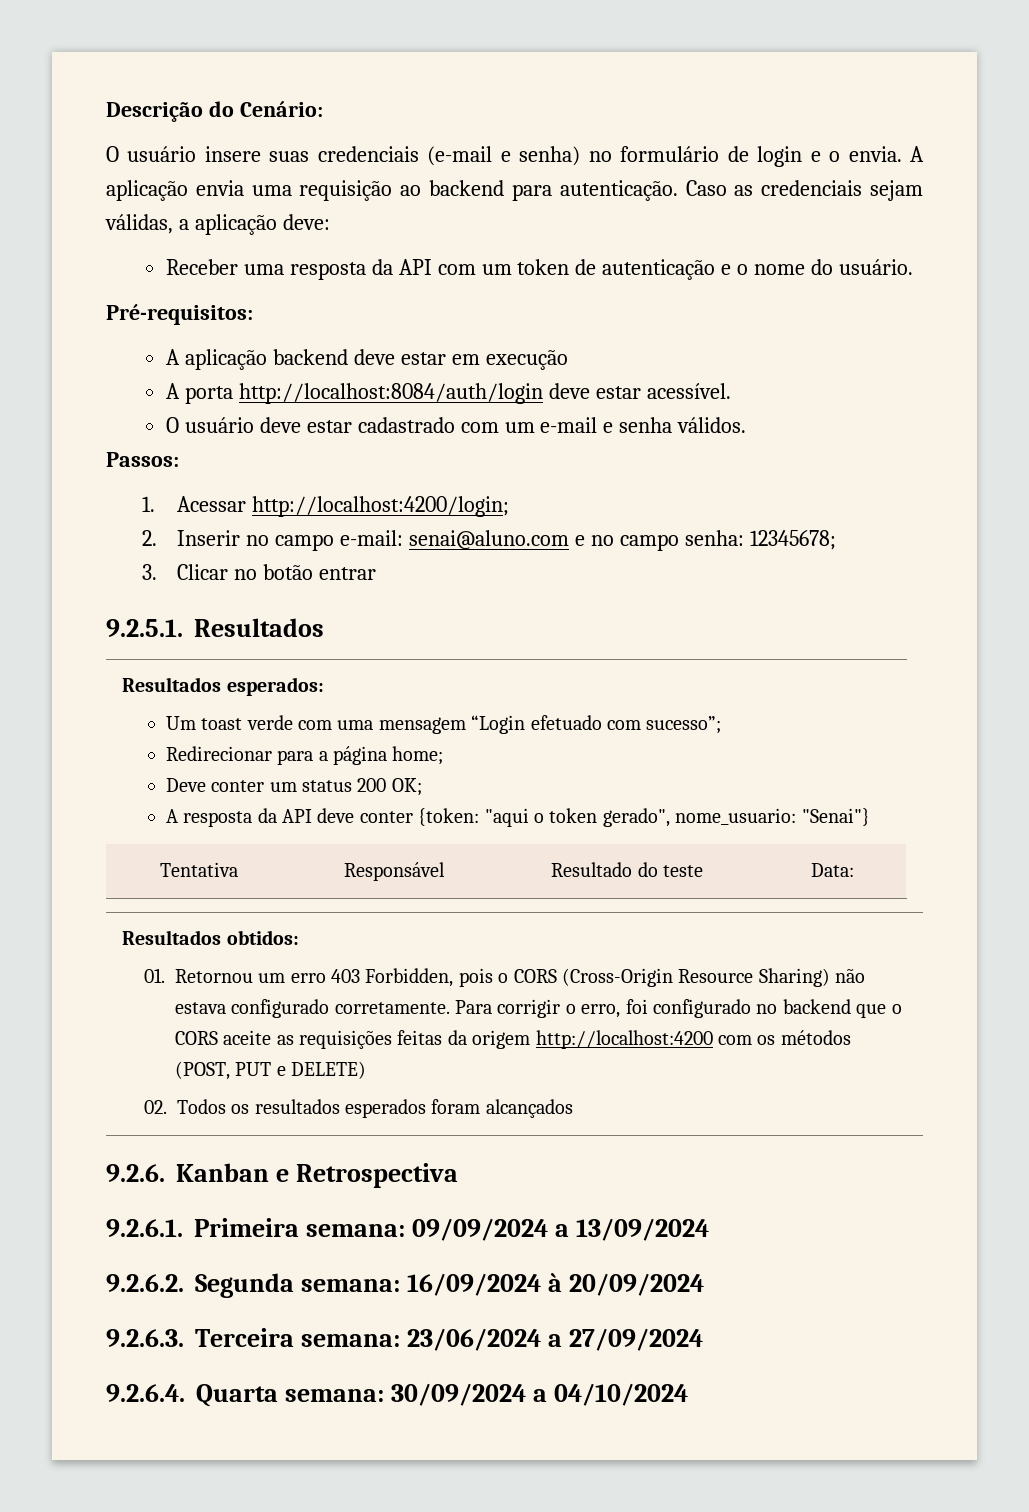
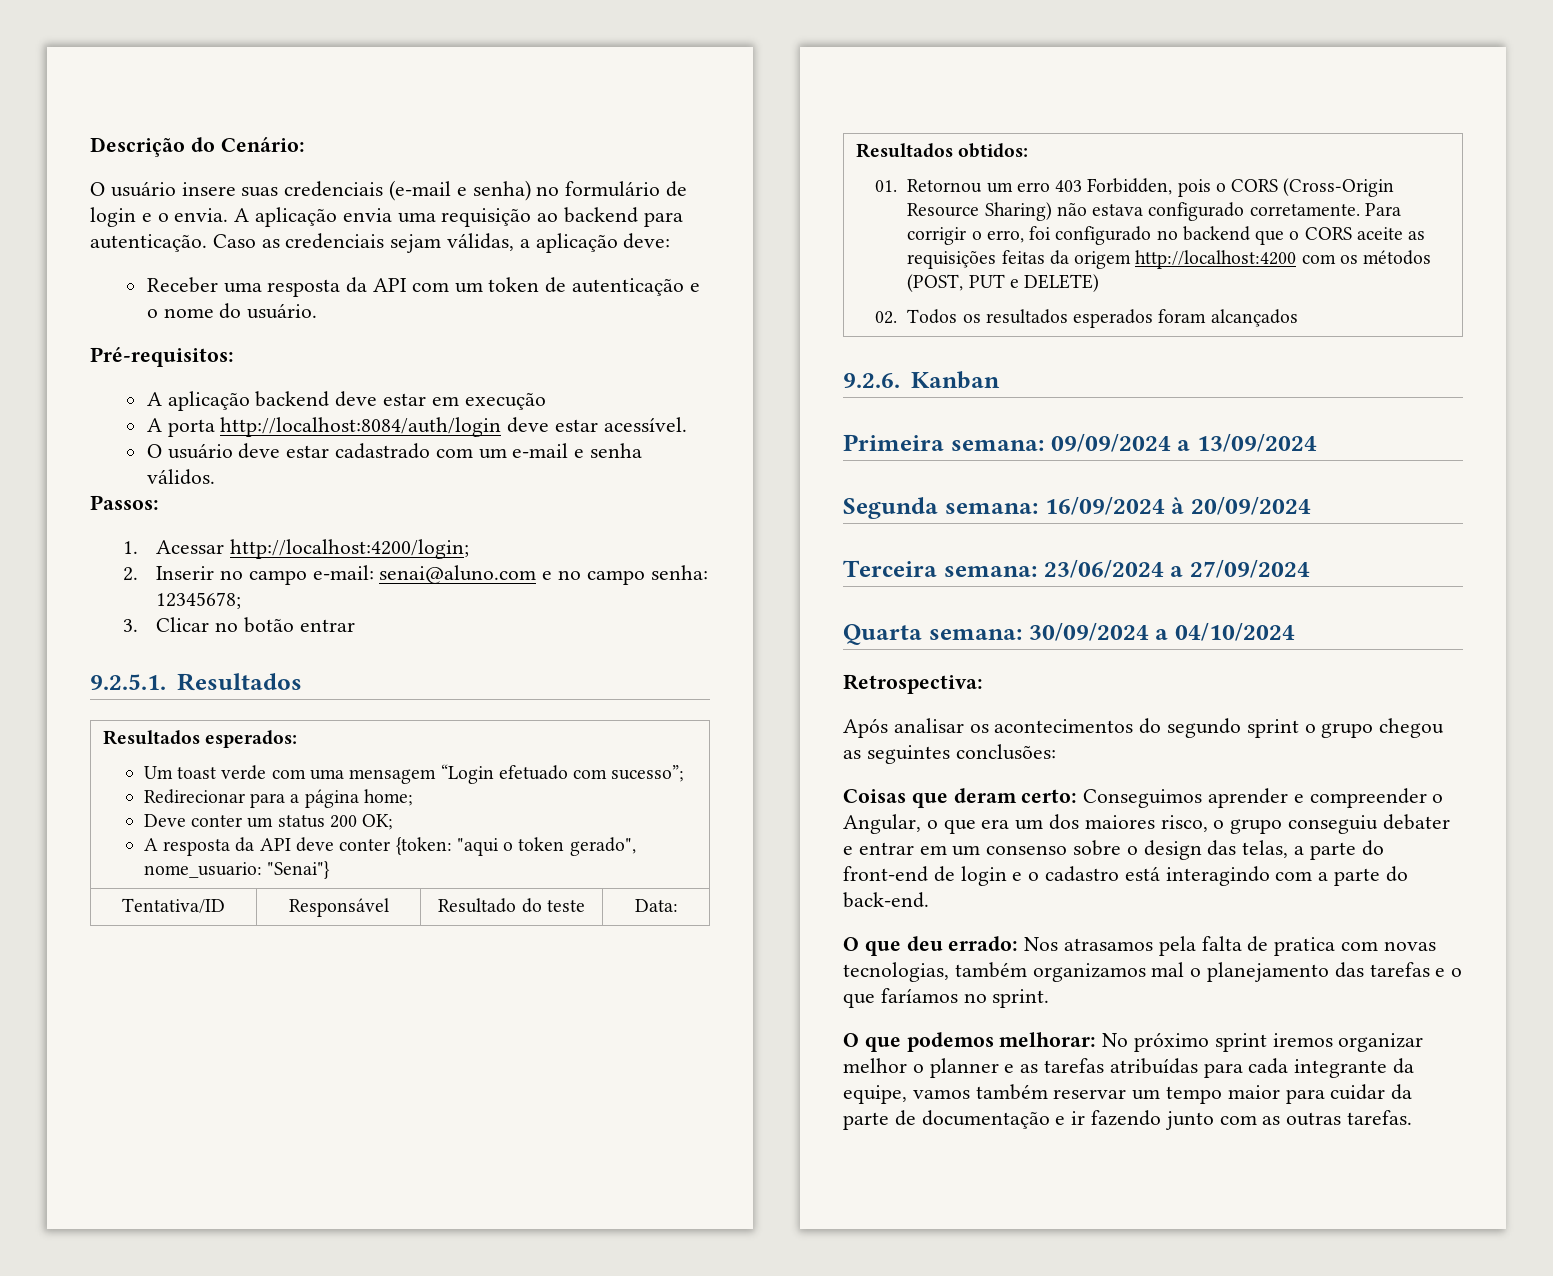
- Tentativa | Responsável | Resultado do teste | Data:
+ Tentativa/ID | Responsável | Resultado do teste | Data:
- 9.2.6. Kanban e Retrospectiva
- 9.2.6.1. Primeira semana: 09/09/2024 a 13/09/2024
+ 9.2.6. Kanban
+ Primeira semana: 09/09/2024 a 13/09/2024
- 9.2.6.2. Segunda semana: 16/09/2024 à 20/09/2024
+ Segunda semana: 16/09/2024 à 20/09/2024
- 9.2.6.3. Terceira semana: 23/06/2024 a 27/09/2024
+ Terceira semana: 23/06/2024 a 27/09/2024
- 9.2.6.4. Quarta semana: 30/09/2024 a 04/10/2024
+ Quarta semana: 30/09/2024 a 04/10/2024
+ Retrospectiva:
+ Após analisar os acontecimentos do segundo sprint o grupo chegou as seguintes conclusões:
+ Coisas que deram certo: Conseguimos aprender e compreender o Angular, o que era um dos maiores risco, o grupo conseguiu debater e entrar em um consenso sobre o design das telas, a parte do front-end de login e o cadastro está interagindo com a parte do back-end.
+ O que deu errado: Nos atrasamos pela falta de pratica com novas tecnologias, também organizamos mal o planejamento das tarefas e o que faríamos no sprint.
+ O que podemos melhorar: No próximo sprint iremos organizar melhor o planner e as tarefas atribuídas para cada integrante da equipe, vamos também reservar um tempo maior para cuidar da parte de documentação e ir fazendo junto com as outras tarefas.

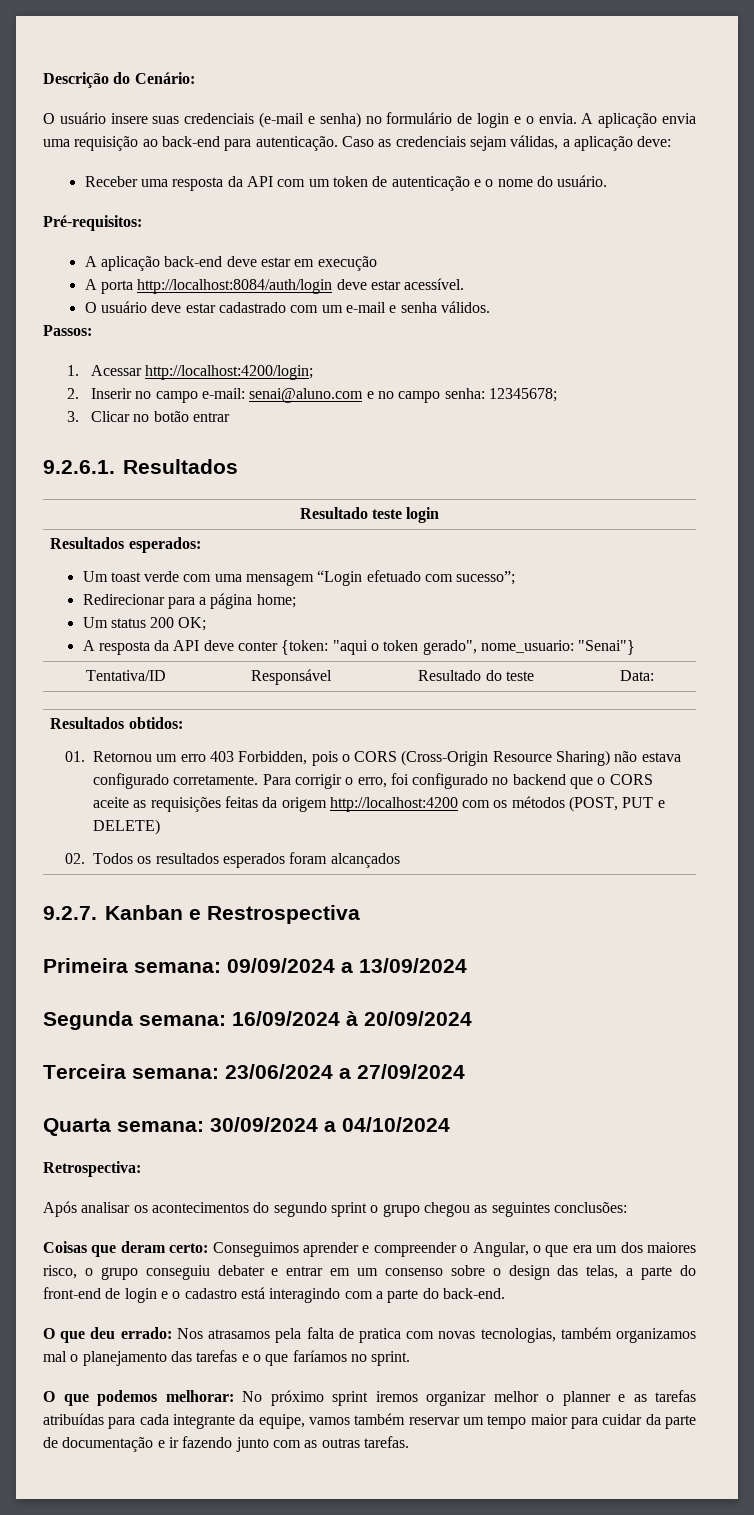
- A aplicação envia uma requisição ao backend para autenticação.
+ A aplicação envia uma requisição ao back-end para autenticação.
- A aplicação backend deve estar em execução
+ A aplicação back-end deve estar em execução
- 9.2.5.1. Resultados
+ 9.2.6.1. Resultados
+ Resultado teste login
  Resultados esperados:
  Um toast verde com uma mensagem “Login efetuado com sucesso”;
  Redirecionar para a página home;
- Deve conter um status 200 OK;
+ Um status 200 OK;
- 9.2.6. Kanban
+ 9.2.7. Kanban e Restrospectiva

